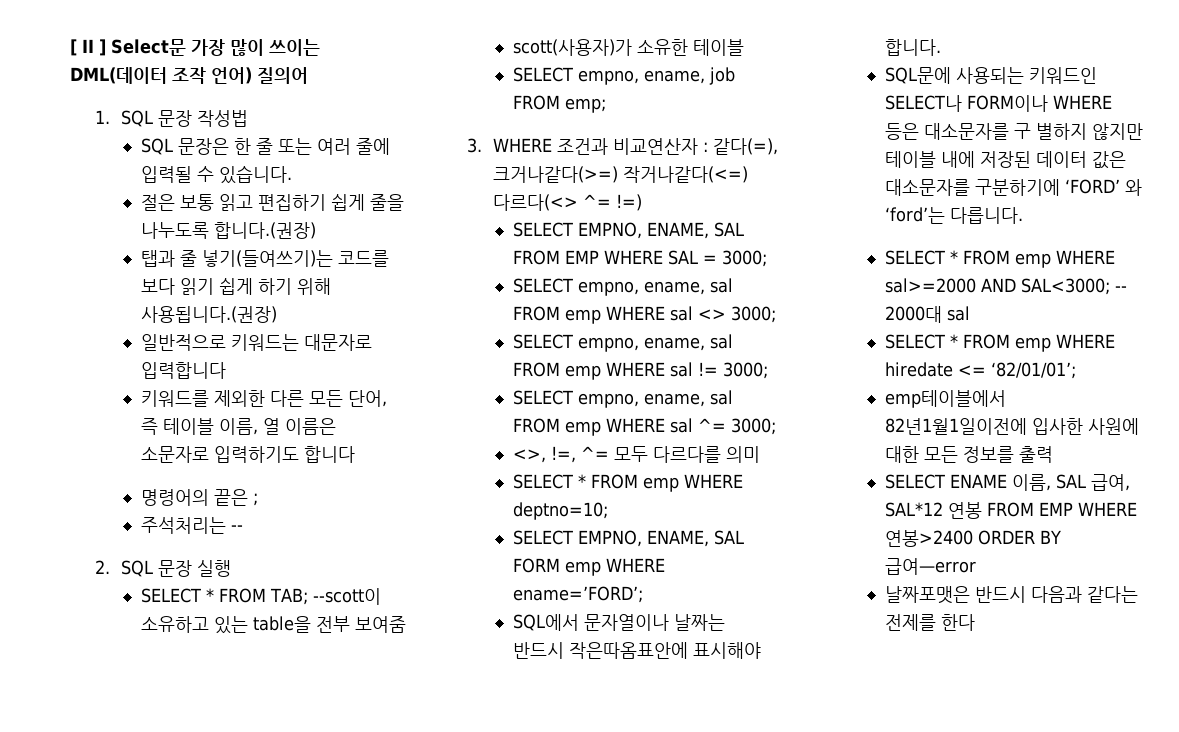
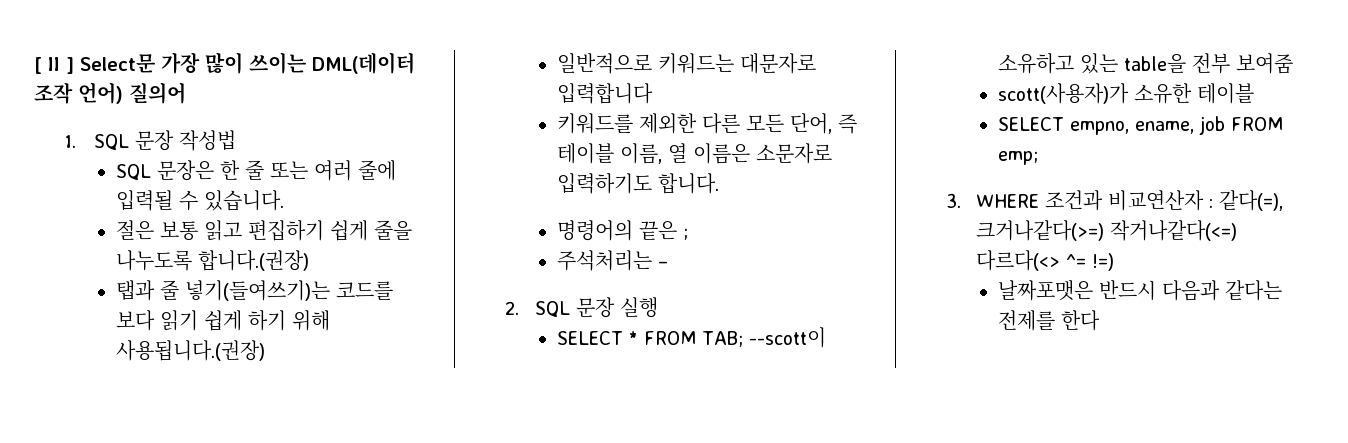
- 키워드를 제외한 다른 모든 단어, 즉 테이블 이름, 열 이름은 소문자로 입력하기도 합니다
+ 키워드를 제외한 다른 모든 단어, 즉 테이블 이름, 열 이름은 소문자로 입력하기도 합니다.
- 주석처리는 --
+ 주석처리는 –
- SELECT EMPNO, ENAME, SAL FROM EMP WHERE SAL = 3000;
- SELECT empno, ename, sal FROM emp WHERE sal <> 3000;
- SELECT empno, ename, sal FROM emp WHERE sal != 3000;
- SELECT empno, ename, sal FROM emp WHERE sal ^= 3000;
- <>, !=, ^= 모두 다르다를 의미
- SELECT * FROM emp WHERE deptno=10;
- SELECT EMPNO, ENAME, SAL FORM emp WHERE ename=’FORD’;
- SQL에서 문자열이나 날짜는 반드시 작은따옴표안에 표시해야 합니다.
- SQL문에 사용되는 키워드인 SELECT나 FORM이나 WHERE 등은 대소문자를 구 별하지 않지만 테이블 내에 저장된 데이터 값은 대소문자를 구분하기에 ‘FORD’ 와 ‘ford’는 다릅니다.
- SELECT * FROM emp WHERE sal>=2000 AND SAL<3000; -- 2000대 sal
- SELECT * FROM emp WHERE hiredate <= ‘82/01/01’;
- emp테이블에서 82년1월1일이전에 입사한 사원에 대한 모든 정보를 출력
- SELECT ENAME 이름, SAL 급여, SAL*12 연봉 FROM EMP WHERE 연봉>2400 ORDER BY 급여—error

